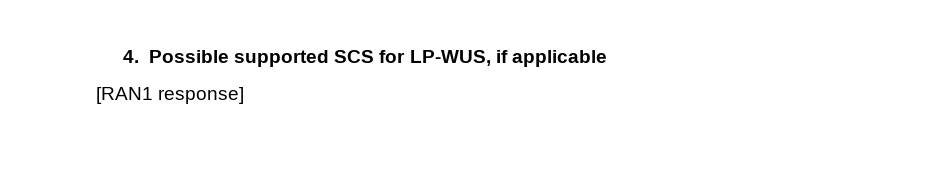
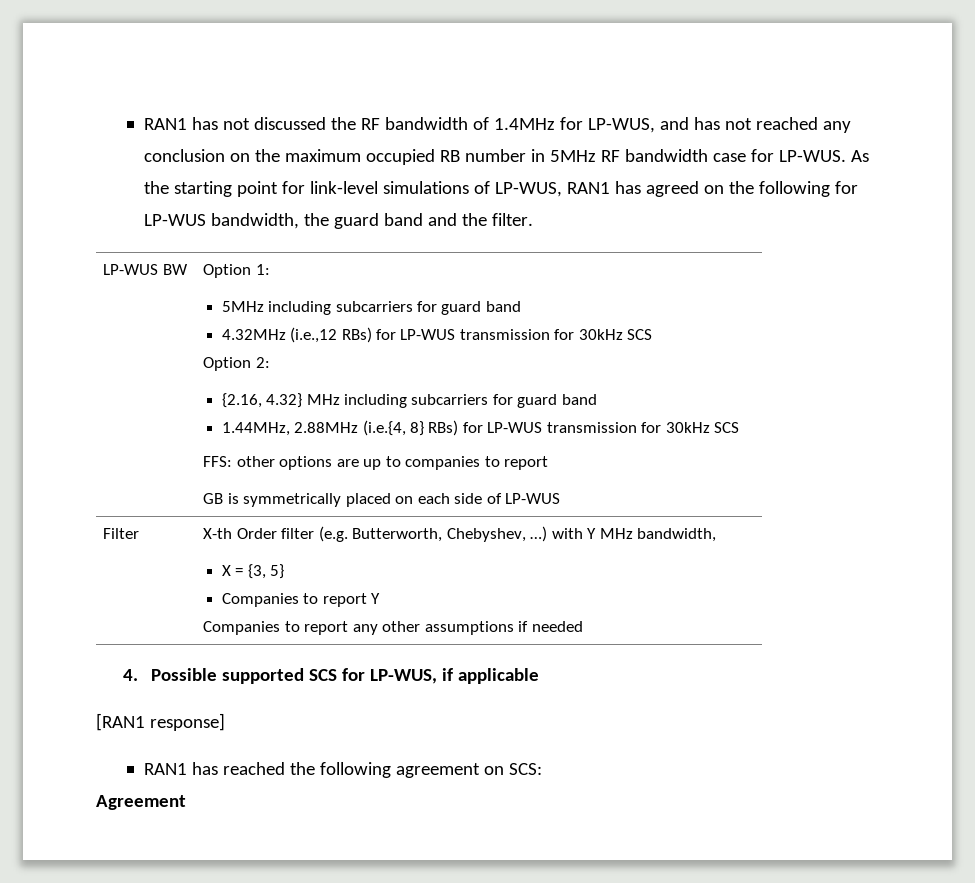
+ RAN1 has not discussed the RF bandwidth of 1.4MHz for LP-WUS, and has not reached any conclusion on the maximum occupied RB number in 5MHz RF bandwidth case for LP-WUS. As the starting point for link-level simulations of LP-WUS, RAN1 has agreed on the following for LP-WUS bandwidth, the guard band and the filter.
+ LP-WUS BW | Option 1:
+ 5MHz including subcarriers for guard band
+ 4.32MHz (i.e.,12 RBs) for LP-WUS transmission for 30kHz SCS
+ Option 2:
+ {2.16, 4.32} MHz including subcarriers for guard band
+ 1.44MHz, 2.88MHz (i.e.{4, 8} RBs) for LP-WUS transmission for 30kHz SCS
+ FFS: other options are up to companies to report
+ GB is symmetrically placed on each side of LP-WUS
+ Filter | X-th Order filter (e.g. Butterworth, Chebyshev, …) with Y MHz bandwidth,
+ X = {3, 5}
+ Companies to report Y
+ Companies to report any other assumptions if needed
+ RAN1 has reached the following agreement on SCS:
+ Agreement

